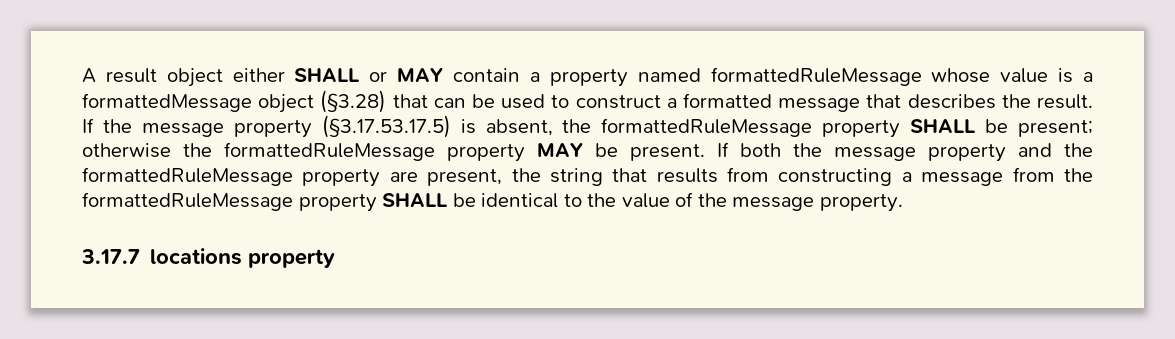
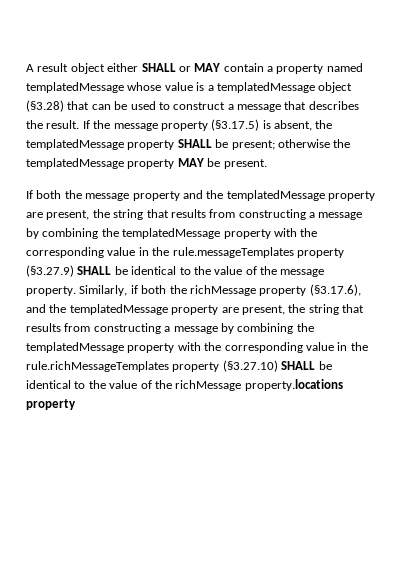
- A result object either SHALL or MAY contain a property named formattedRuleMessage whose value is a formattedMessage object (§3.28) that can be used to construct a formatted message that describes the result.
+ A result object either SHALL or MAY contain a property named templatedMessage whose value is a templatedMessage object (§3.28) that can be used to construct a message that describes the result.
- If the message property (§3.17.53.17.5) is absent, the formattedRuleMessage property SHALL be present; otherwise the formattedRuleMessage property MAY be present. If both the message property and the formattedRuleMessage property are present, the string that results from constructing a message from the formattedRuleMessage property SHALL be identical to the value of the message property.
- 3.17.7 locations property
+ If the message property (§3.17.5) is absent, the templatedMessage property SHALL be present; otherwise the templatedMessage property MAY be present.
+ If both the message property and the templatedMessage property are present, the string that results from constructing a message by combining the templatedMessage property with the corresponding value in the rule.messageTemplates property (§3.27.9) SHALL be identical to the value of the message property. Similarly, if both the richMessage property (§3.17.6), and the templatedMessage property are present, the string that results from constructing a message by combining the templatedMessage property with the corresponding value in the rule.richMessageTemplates property (§3.27.10) SHALL be identical to the value of the richMessage property.locations property

